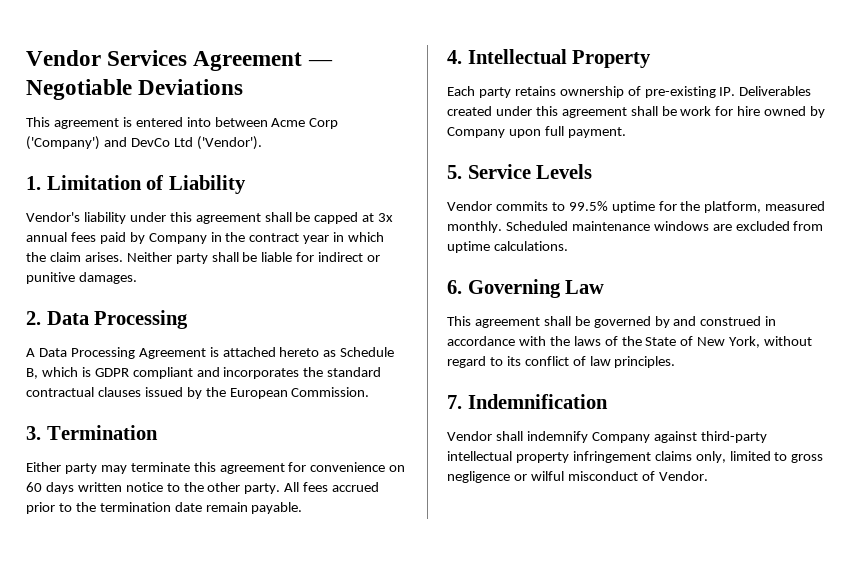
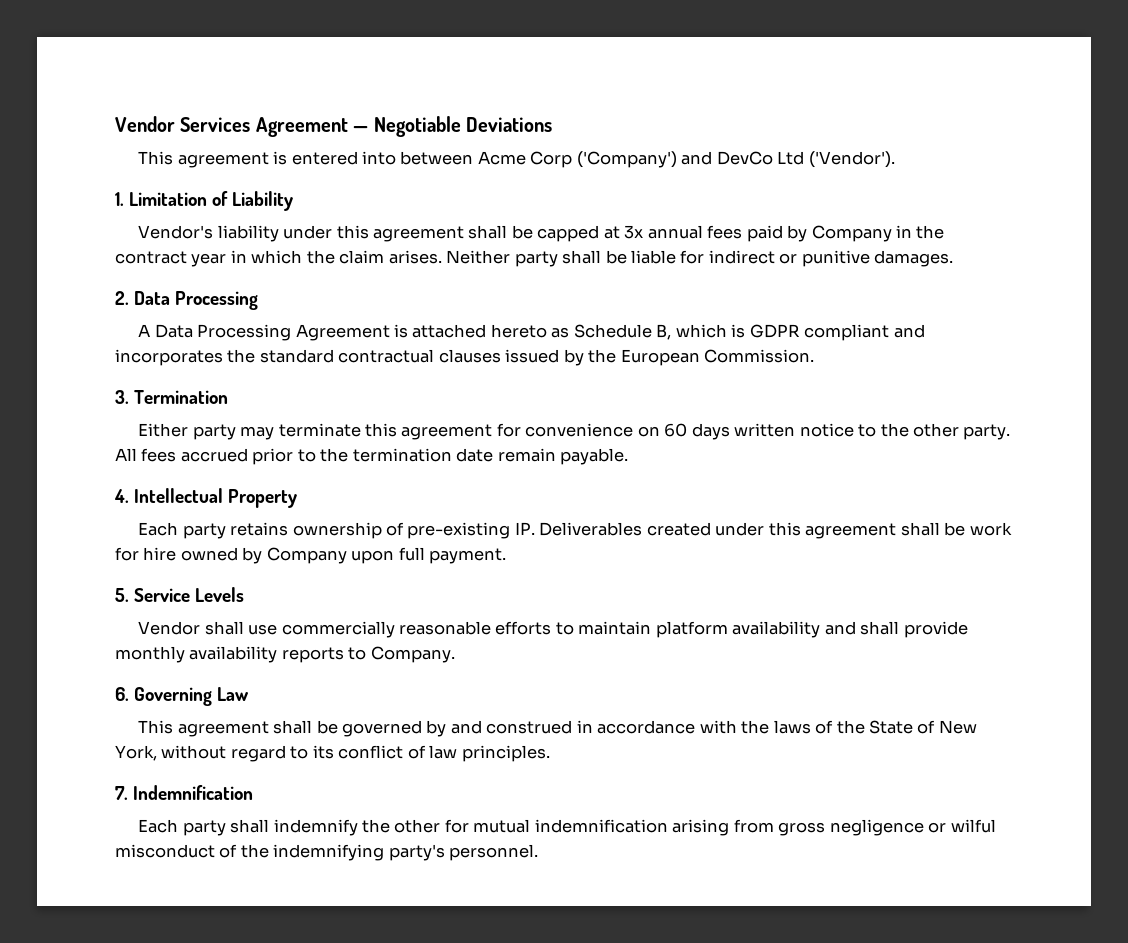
- Vendor commits to 99.5% uptime for the platform, measured monthly. Scheduled maintenance windows are excluded from uptime calculations.
+ Vendor shall use commercially reasonable efforts to maintain platform availability and shall provide monthly availability reports to Company.
- Vendor shall indemnify Company against third-party intellectual property infringement claims only, limited to gross negligence or wilful misconduct of Vendor.
+ Each party shall indemnify the other for mutual indemnification arising from gross negligence or wilful misconduct of the indemnifying party's personnel.

